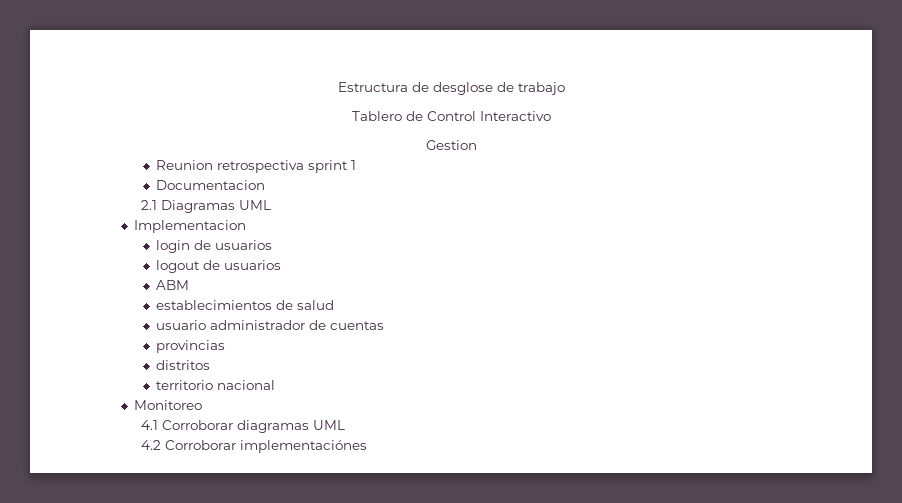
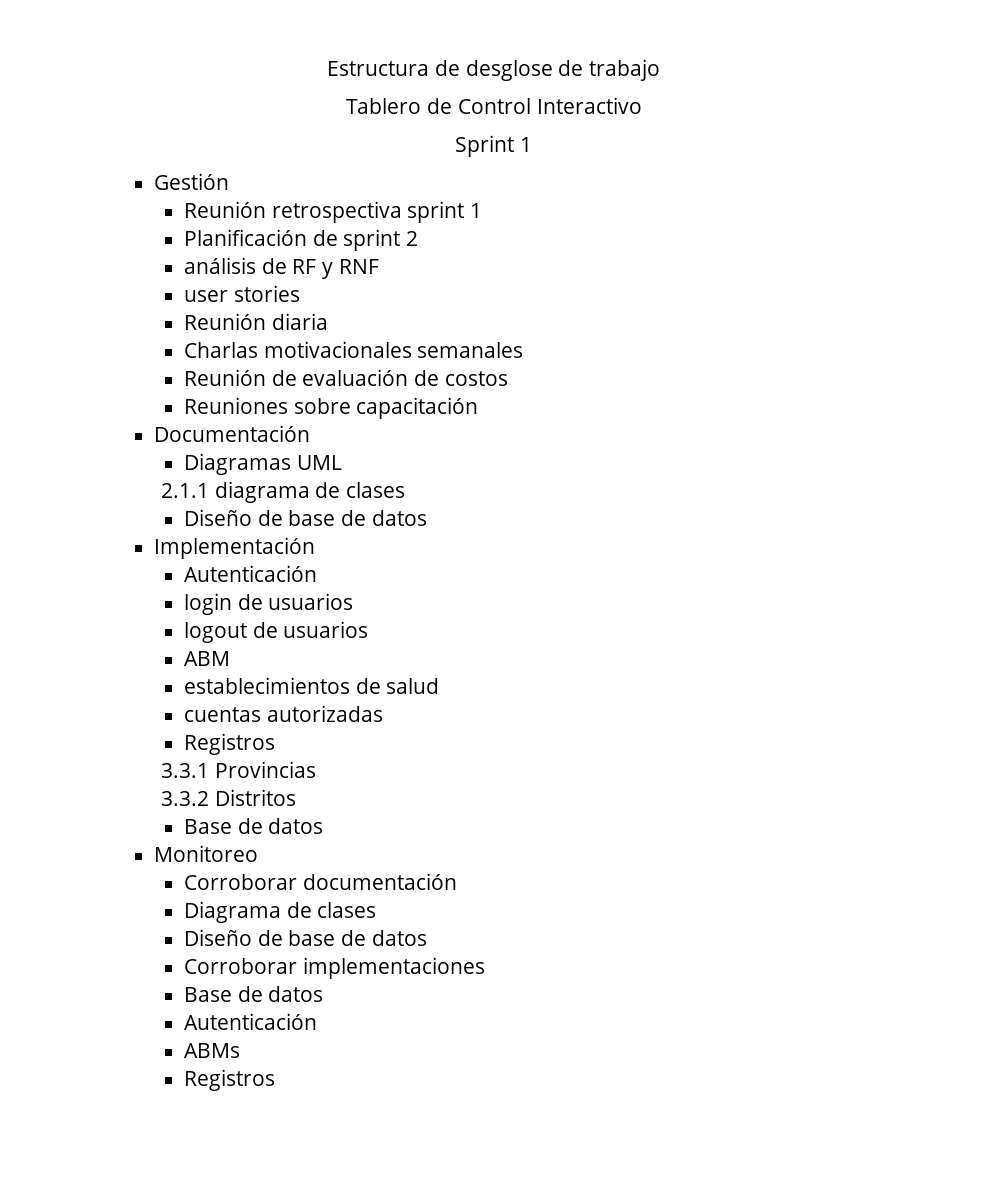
- Gestion
- Reunion retrospectiva sprint 1
+ Sprint 1
+ Gestión
+ Reunión retrospectiva sprint 1
- Documentacion
- 2.1 Diagramas UML
- Implementacion
+ Planificación de sprint 2
+ análisis de RF y RNF
+ user stories
+ Reunión diaria
+ Charlas motivacionales semanales
+ Reunión de evaluación de costos
+ Reuniones sobre capacitación
+ Documentación
+ Diagramas UML
+ 2.1.1 diagrama de clases
+ Diseño de base de datos
+ Implementación
+ Autenticación
- usuario administrador de cuentas
- provincias
- distritos
- territorio nacional
+ cuentas autorizadas
+ Registros
+ 3.3.1 Provincias
+ 3.3.2 Distritos
+ Base de datos
  Monitoreo
- 4.1 Corroborar diagramas UML
- 4.2 Corroborar implementaciónes
+ Corroborar documentación
+ Diagrama de clases
+ Diseño de base de datos
+ Corroborar implementaciones
+ Base de datos
+ Autenticación
+ ABMs
+ Registros

